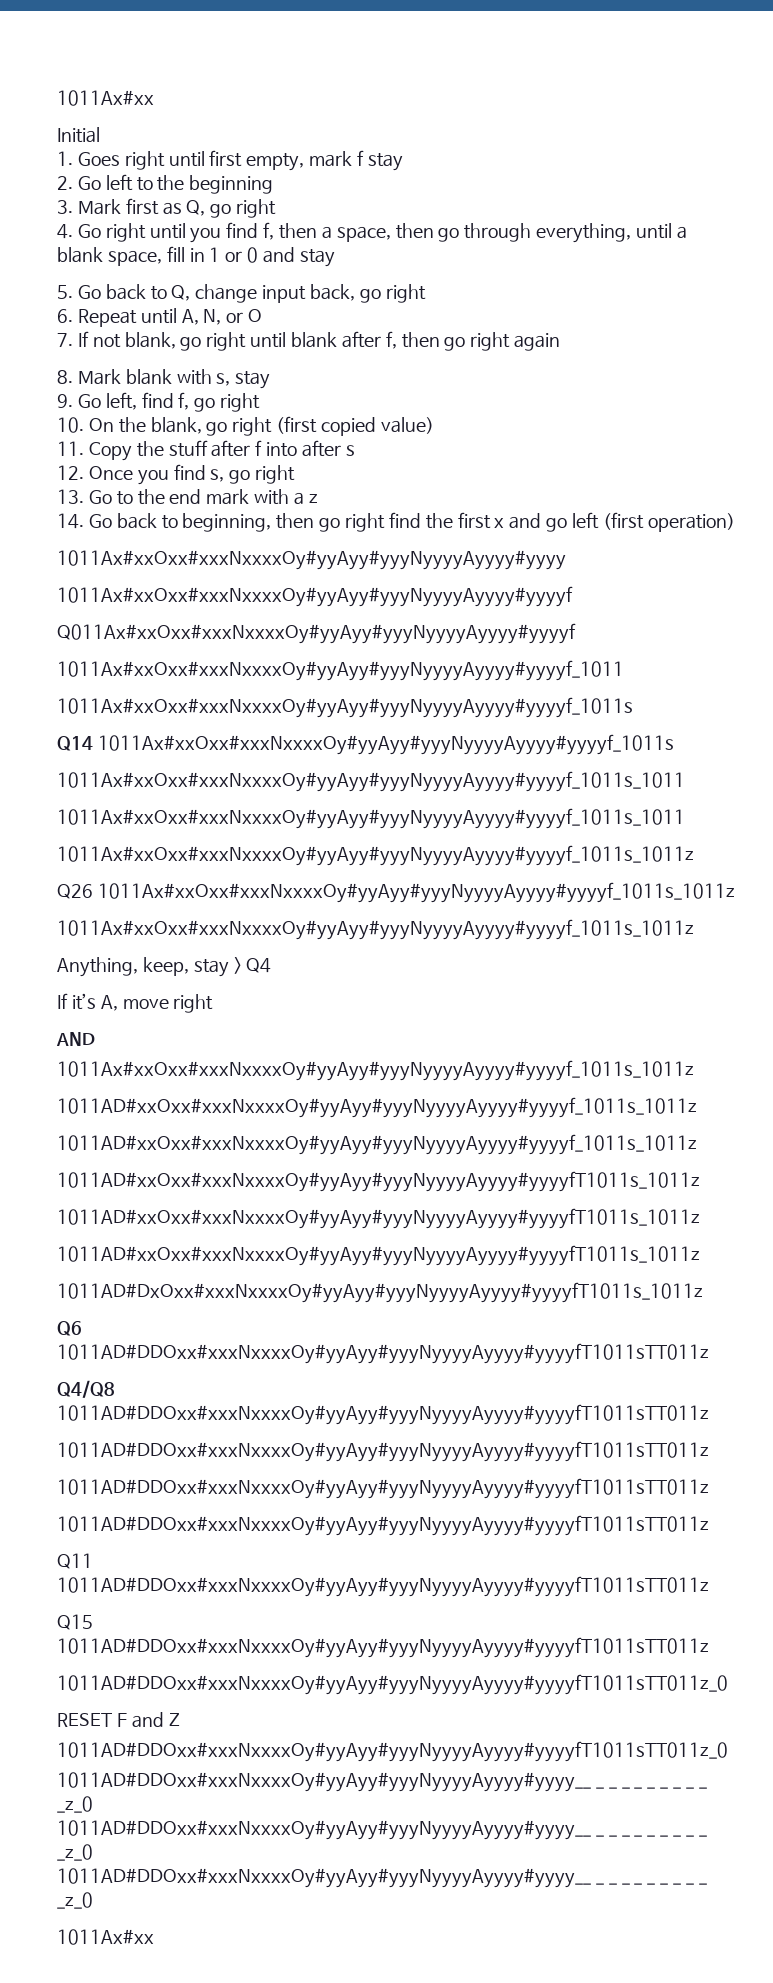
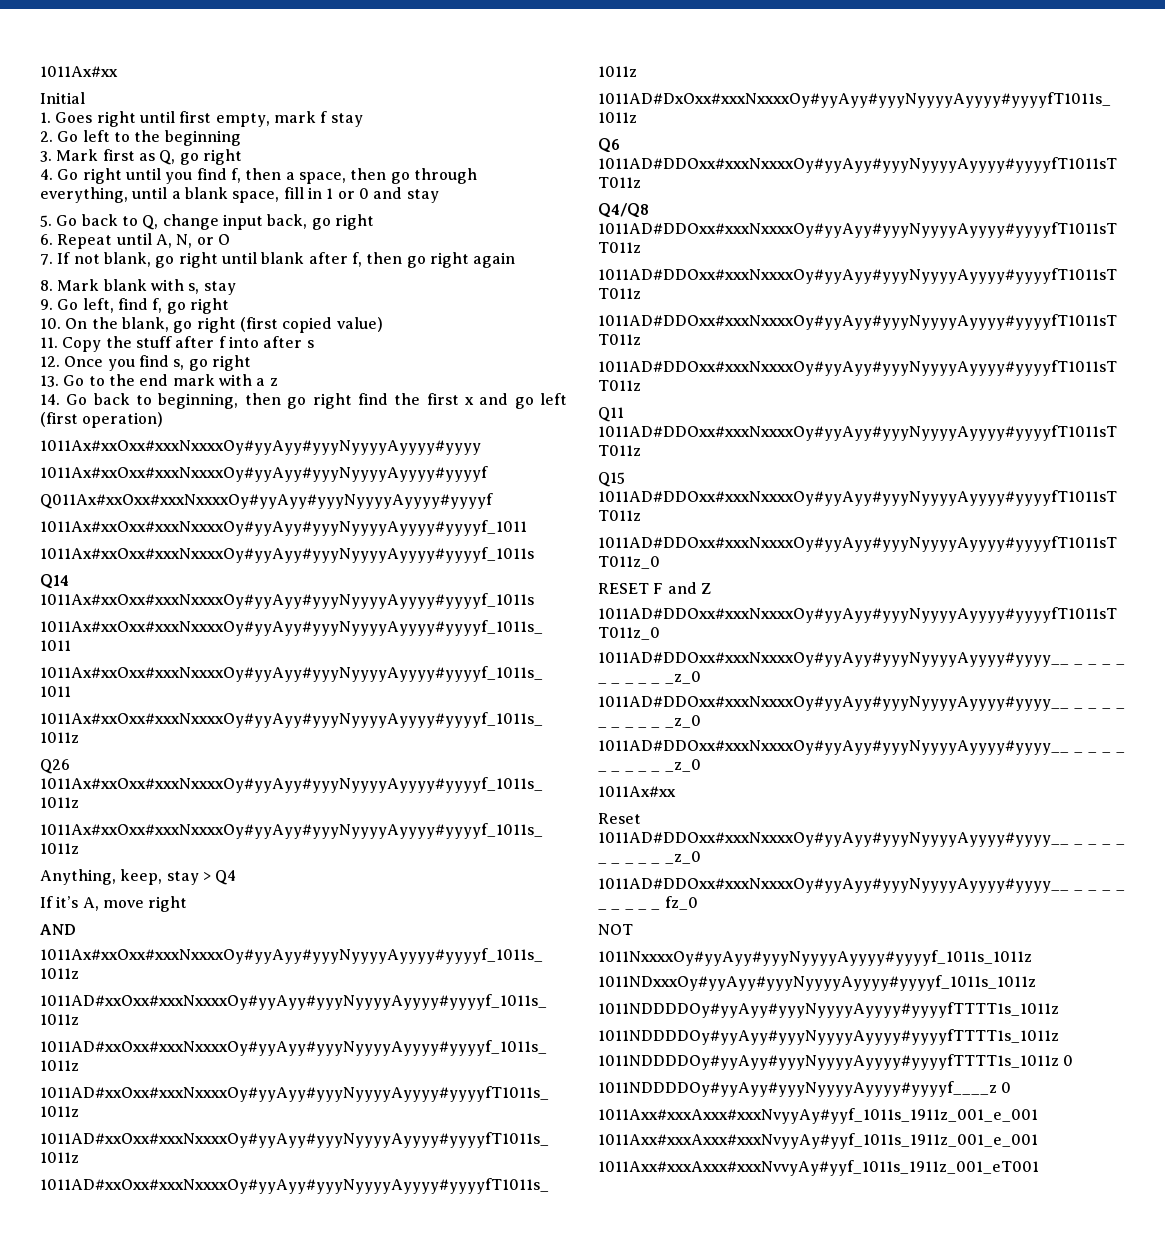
+ Reset
+ 1011AD#DDOxx#xxxNxxxxOy#yyAyy#yyyNyyyyAyyyy#yyyy__ _ _ _ _ _ _ _ _ _ _z_0
+ 1011AD#DDOxx#xxxNxxxxOy#yyAyy#yyyNyyyyAyyyy#yyyy__ _ _ _ _ _ _ _ _ _ fz_0
+ NOT
+ 1011NxxxxOy#yyAyy#yyyNyyyyAyyyy#yyyyf_1011s_1011z
+ 1011NDxxxOy#yyAyy#yyyNyyyyAyyyy#yyyyf_1011s_1011z
+ 1011NDDDDOy#yyAyy#yyyNyyyyAyyyy#yyyyfTTTT1s_1011z
+ 1011NDDDDOy#yyAyy#yyyNyyyyAyyyy#yyyyfTTTT1s_1011z
+ 1011NDDDDOy#yyAyy#yyyNyyyyAyyyy#yyyyfTTTT1s_1011z 0
+ 1011NDDDDOy#yyAyy#yyyNyyyyAyyyy#yyyyf____z 0
+ 1011Axx#xxxAxxx#xxxNvyyAy#yyf_1011s_1911z_001_e_001
+ 1011Axx#xxxAxxx#xxxNvyyAy#yyf_1011s_1911z_001_e_001
+ 1011Axx#xxxAxxx#xxxNvvyAy#yyf_1011s_1911z_001_eT001

